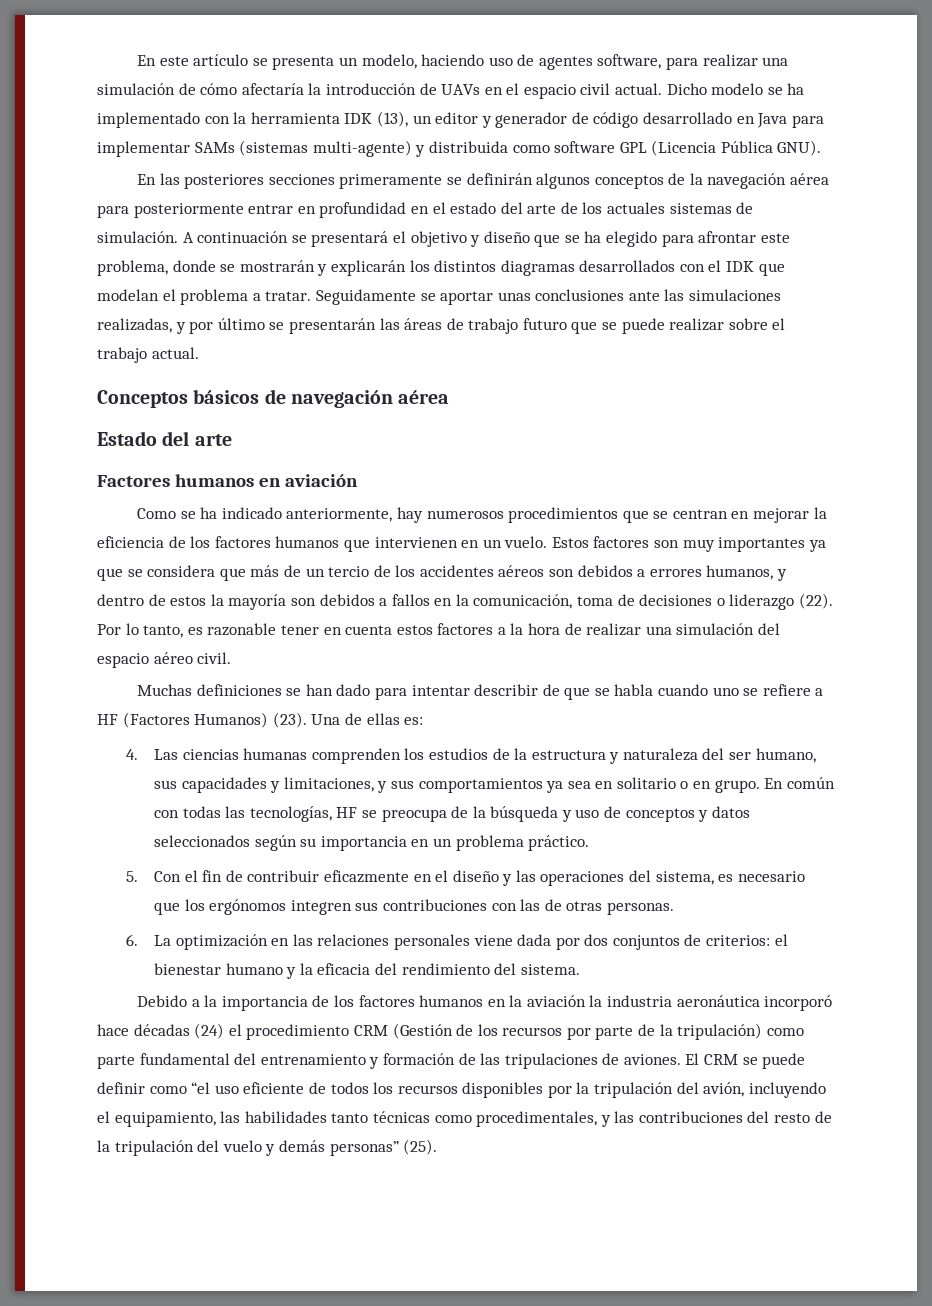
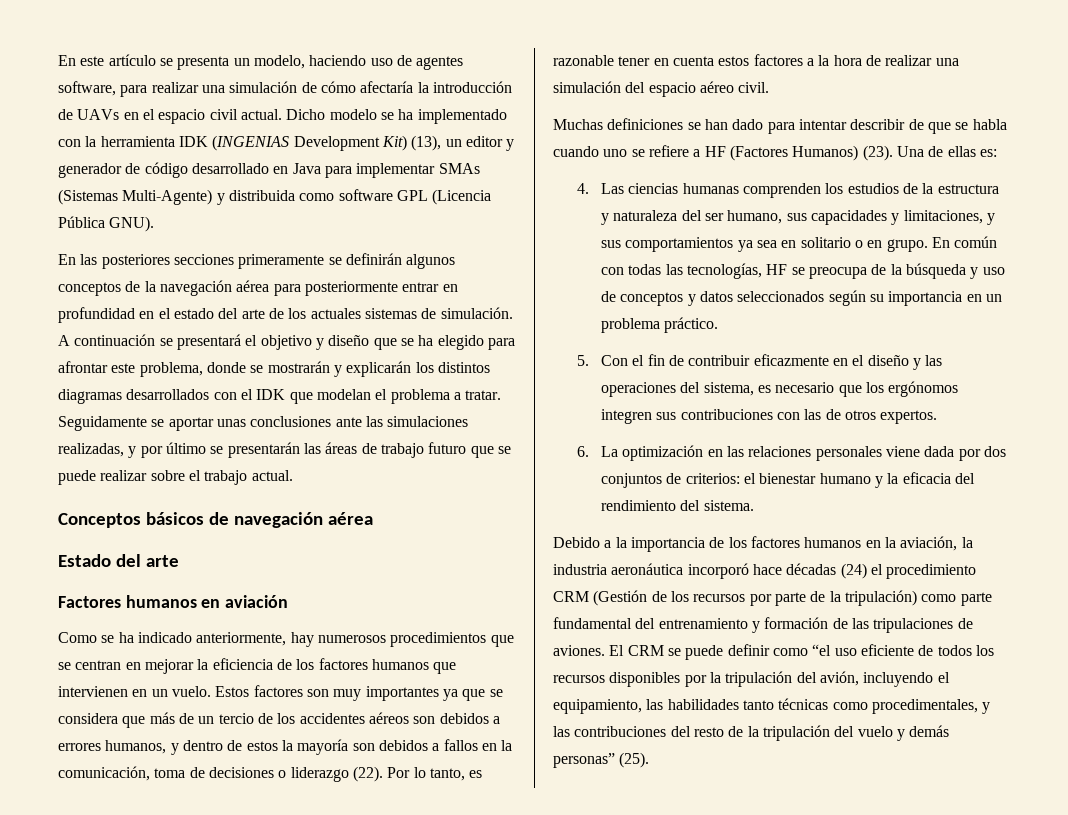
- Dicho modelo se ha implementado con la herramienta IDK (13), un editor y generador de código desarrollado en Java para implementar SAMs (sistemas multi-agente) y distribuida como software GPL (Licencia Pública GNU).
+ Dicho modelo se ha implementado con la herramienta IDK (INGENIAS Development Kit) (13), un editor y generador de código desarrollado en Java para implementar SMAs (Sistemas Multi-Agente) y distribuida como software GPL (Licencia Pública GNU).
- 5. Con el fin de contribuir eficazmente en el diseño y las operaciones del sistema, es necesario que los ergónomos integren sus contribuciones con las de otras personas.
+ 5. Con el fin de contribuir eficazmente en el diseño y las operaciones del sistema, es necesario que los ergónomos integren sus contribuciones con las de otros expertos.
- Debido a la importancia de los factores humanos en la aviación la industria aeronáutica incorporó hace décadas (24) el procedimiento CRM (Gestión de los recursos por parte de la tripulación) como parte fundamental del entrenamiento y formación de las tripulaciones de aviones.
+ Debido a la importancia de los factores humanos en la aviación, la industria aeronáutica incorporó hace décadas (24) el procedimiento CRM (Gestión de los recursos por parte de la tripulación) como parte fundamental del entrenamiento y formación de las tripulaciones de aviones.

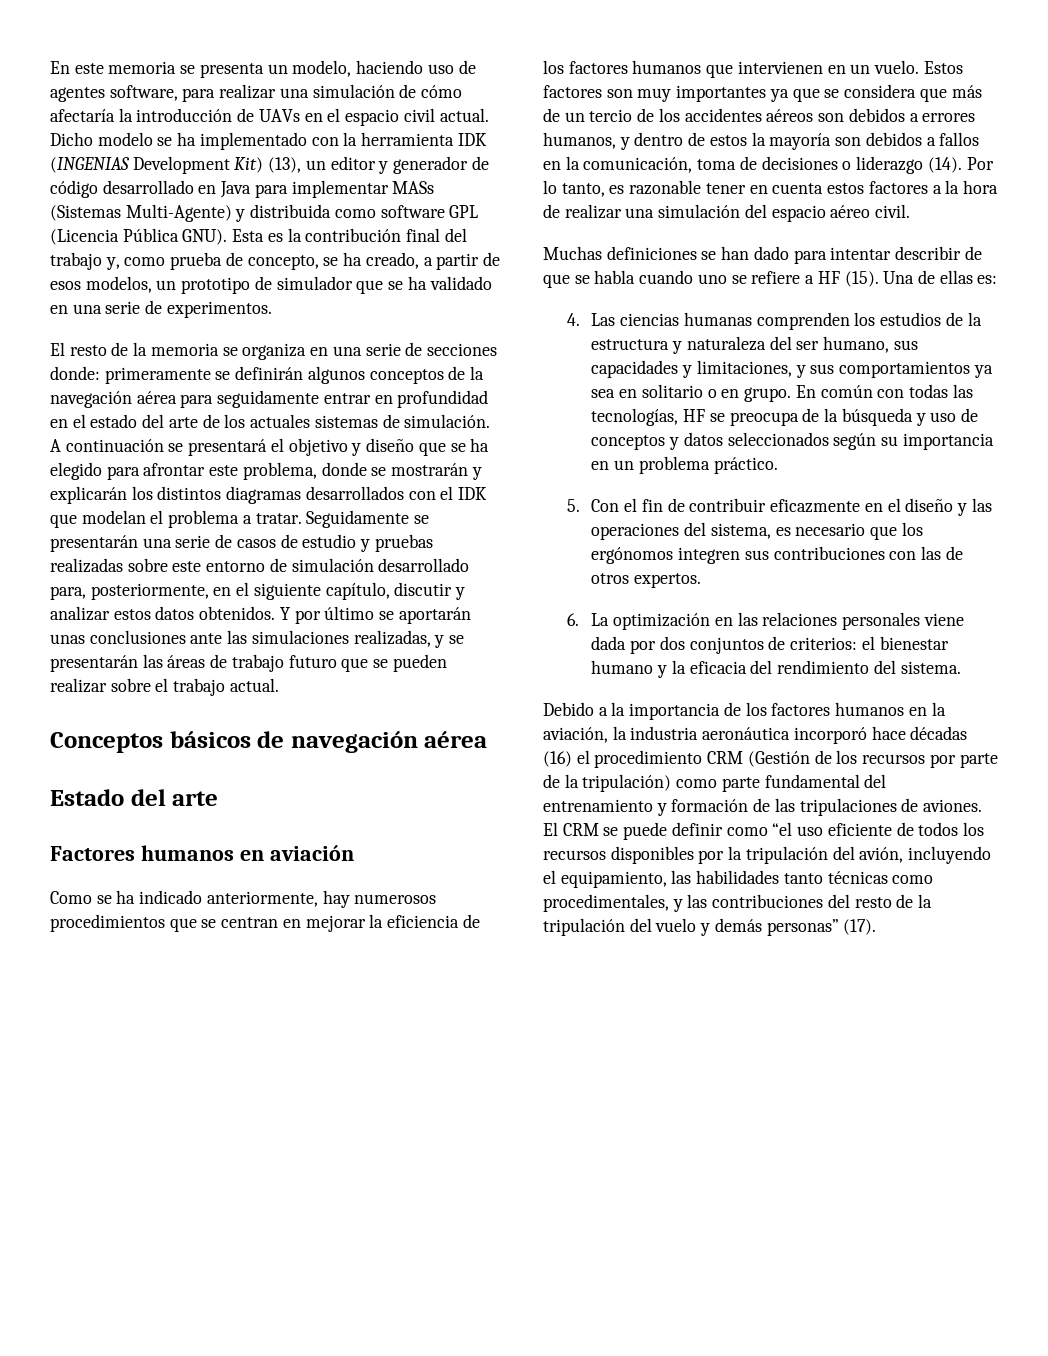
- En este artículo se presenta un modelo, haciendo uso de agentes software, para realizar una simulación de cómo afectaría la introducción de UAVs en el espacio civil actual.
+ En este memoria se presenta un modelo, haciendo uso de agentes software, para realizar una simulación de cómo afectaría la introducción de UAVs en el espacio civil actual.
- Dicho modelo se ha implementado con la herramienta IDK (INGENIAS Development Kit) (13), un editor y generador de código desarrollado en Java para implementar SMAs (Sistemas Multi-Agente) y distribuida como software GPL (Licencia Pública GNU).
- En las posteriores secciones primeramente se definirán algunos conceptos de la navegación aérea para posteriormente entrar en profundidad en el estado del arte de los actuales sistemas de simulación.
+ Dicho modelo se ha implementado con la herramienta IDK (INGENIAS Development Kit) (13), un editor y generador de código desarrollado en Java para implementar MASs (Sistemas Multi-Agente) y distribuida como software GPL (Licencia Pública GNU). Esta es la contribución final del trabajo y, como prueba de concepto, se ha creado, a partir de esos modelos, un prototipo de simulador que se ha validado en una serie de experimentos.
+ El resto de la memoria se organiza en una serie de secciones donde: primeramente se definirán algunos conceptos de la navegación aérea para seguidamente entrar en profundidad en el estado del arte de los actuales sistemas de simulación.
- Seguidamente se aportar unas conclusiones ante las simulaciones realizadas, y por último se presentarán las áreas de trabajo futuro que se puede realizar sobre el trabajo actual.
+ Seguidamente se presentarán una serie de casos de estudio y pruebas realizadas sobre este entorno de simulación desarrollado para, posteriormente, en el siguiente capítulo, discutir y analizar estos datos obtenidos. Y por último se aportarán unas conclusiones ante las simulaciones realizadas, y se presentarán las áreas de trabajo futuro que se pueden realizar sobre el trabajo actual.
- Estos factores son muy importantes ya que se considera que más de un tercio de los accidentes aéreos son debidos a errores humanos, y dentro de estos la mayoría son debidos a fallos en la comunicación, toma de decisiones o liderazgo (22).
+ Estos factores son muy importantes ya que se considera que más de un tercio de los accidentes aéreos son debidos a errores humanos, y dentro de estos la mayoría son debidos a fallos en la comunicación, toma de decisiones o liderazgo (14).
- Muchas definiciones se han dado para intentar describir de que se habla cuando uno se refiere a HF (Factores Humanos) (23).
+ Muchas definiciones se han dado para intentar describir de que se habla cuando uno se refiere a HF (15).
- Debido a la importancia de los factores humanos en la aviación, la industria aeronáutica incorporó hace décadas (24) el procedimiento CRM (Gestión de los recursos por parte de la tripulación) como parte fundamental del entrenamiento y formación de las tripulaciones de aviones.
+ Debido a la importancia de los factores humanos en la aviación, la industria aeronáutica incorporó hace décadas (16) el procedimiento CRM (Gestión de los recursos por parte de la tripulación) como parte fundamental del entrenamiento y formación de las tripulaciones de aviones.
- El CRM se puede definir como “el uso eficiente de todos los recursos disponibles por la tripulación del avión, incluyendo el equipamiento, las habilidades tanto técnicas como procedimentales, y las contribuciones del resto de la tripulación del vuelo y demás personas” (25).
+ El CRM se puede definir como “el uso eficiente de todos los recursos disponibles por la tripulación del avión, incluyendo el equipamiento, las habilidades tanto técnicas como procedimentales, y las contribuciones del resto de la tripulación del vuelo y demás personas” (17).

